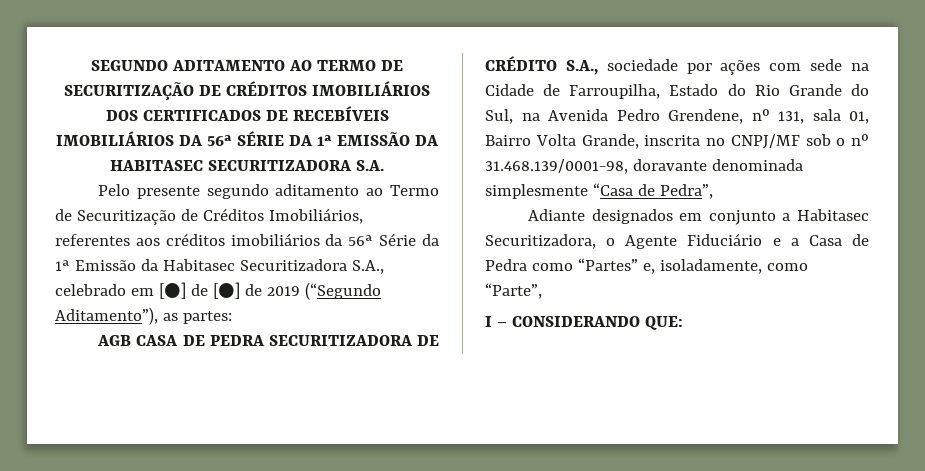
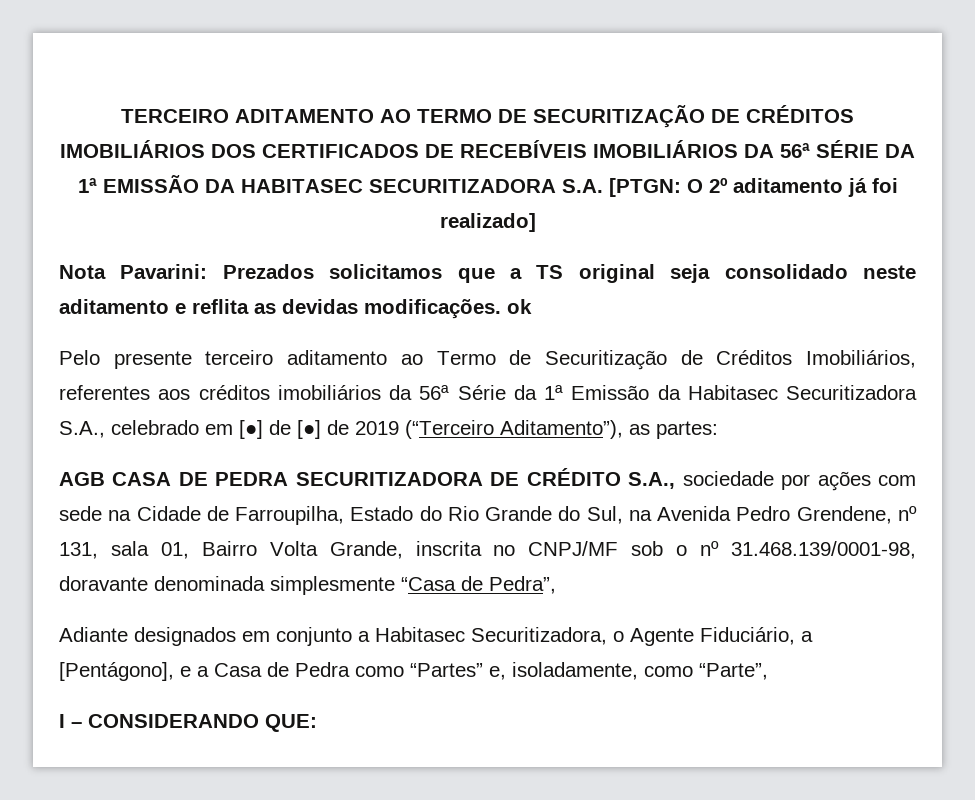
- SEGUNDO ADITAMENTO AO TERMO DE SECURITIZAÇÃO DE CRÉDITOS IMOBILIÁRIOS DOS CERTIFICADOS DE RECEBÍVEIS IMOBILIÁRIOS DA 56ª SÉRIE DA 1ª EMISSÃO DA HABITASEC SECURITIZADORA S.A.
+ TERCEIRO ADITAMENTO AO TERMO DE SECURITIZAÇÃO DE CRÉDITOS IMOBILIÁRIOS DOS CERTIFICADOS DE RECEBÍVEIS IMOBILIÁRIOS DA 56ª SÉRIE DA 1ª EMISSÃO DA HABITASEC SECURITIZADORA S.A. [PTGN: O 2º aditamento já foi realizado]
+ Nota Pavarini: Prezados solicitamos que a TS original seja consolidado neste aditamento e reflita as devidas modificações. ok
- Pelo presente segundo aditamento ao Termo de Securitização de Créditos Imobiliários, referentes aos créditos imobiliários da 56ª Série da 1ª Emissão da Habitasec Securitizadora S.A., celebrado em [●] de [●] de 2019 (“Segundo Aditamento”), as partes:
+ Pelo presente terceiro aditamento ao Termo de Securitização de Créditos Imobiliários, referentes aos créditos imobiliários da 56ª Série da 1ª Emissão da Habitasec Securitizadora S.A., celebrado em [●] de [●] de 2019 (“Terceiro Aditamento”), as partes:
- Adiante designados em conjunto a Habitasec Securitizadora, o Agente Fiduciário e a Casa de Pedra como “Partes” e, isoladamente, como “Parte”,
+ Adiante designados em conjunto a Habitasec Securitizadora, o Agente Fiduciário, a [Pentágono], e a Casa de Pedra como “Partes” e, isoladamente, como “Parte”,

